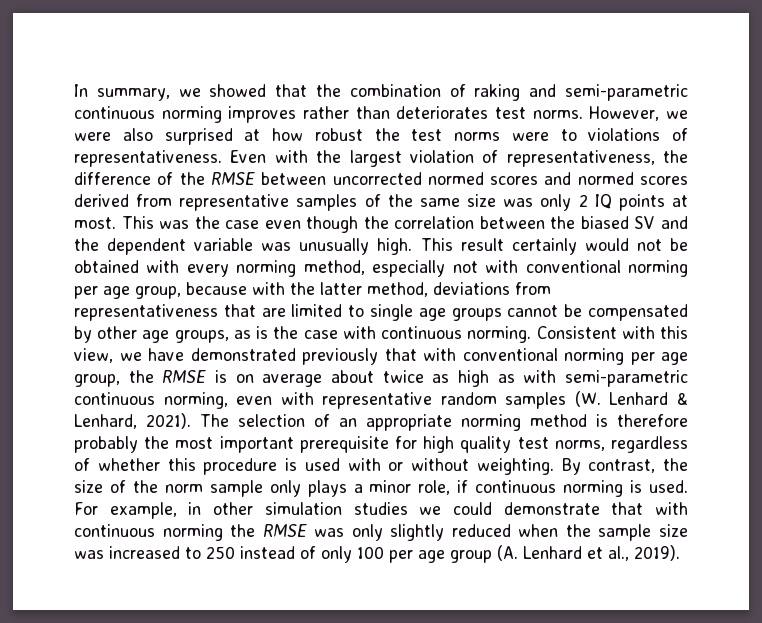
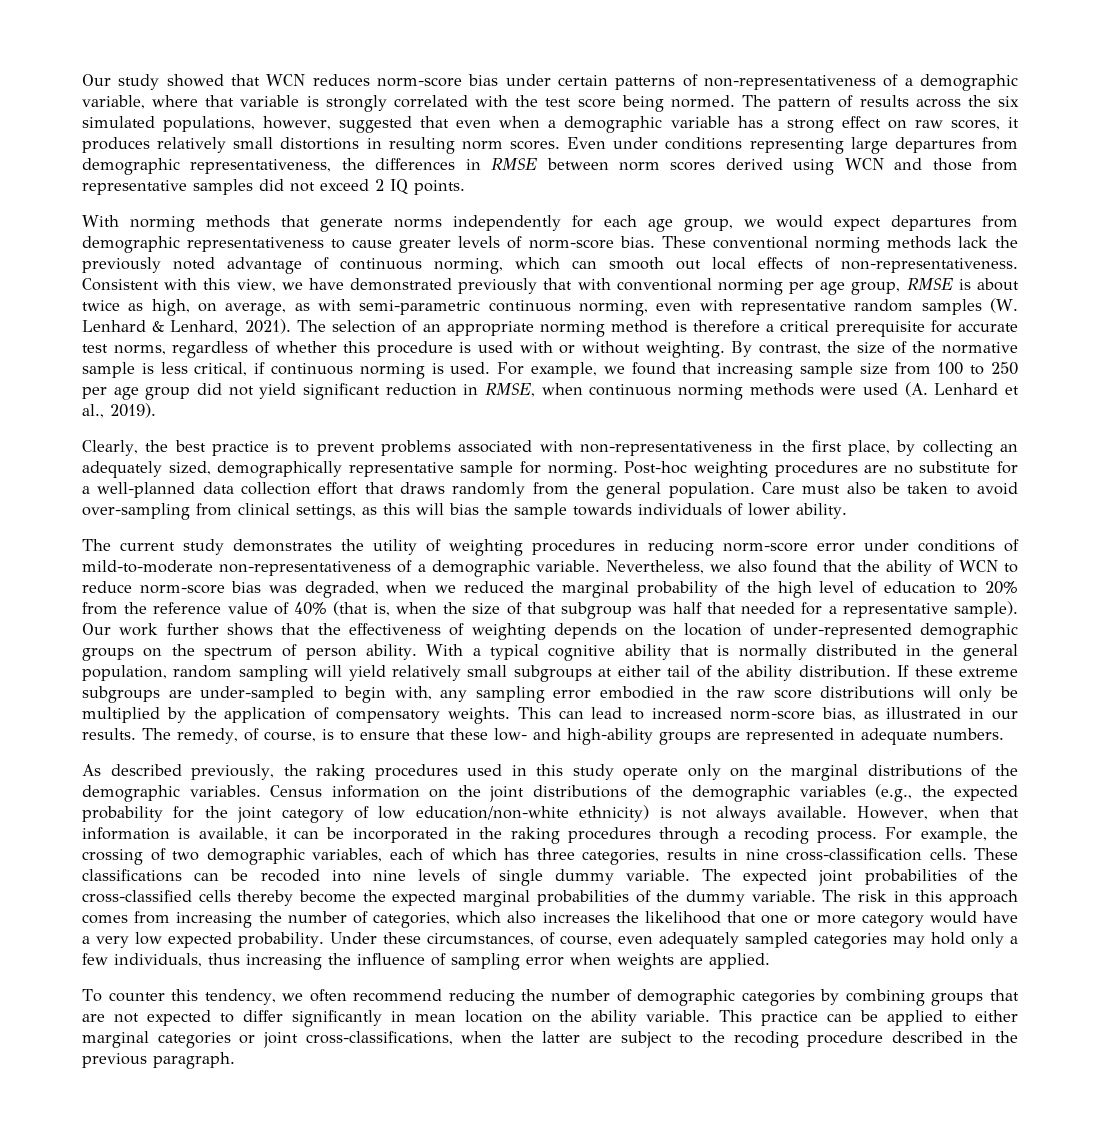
- In summary, we showed that the combination of raking and semi-parametric continuous norming improves rather than deteriorates test norms. However, we were also surprised at how robust the test norms were to violations of representativeness. Even with the largest violation of representativeness, the difference of the RMSE between uncorrected normed scores and normed scores derived from representative samples of the same size was only 2 IQ points at most. This was the case even though the correlation between the biased SV and the dependent variable was unusually high. This result certainly would not be obtained with every norming method, especially not with conventional norming per age group, because with the latter method, deviations from representativeness that are limited to single age groups cannot be compensated by other age groups, as is the case with continuous norming.
+ Our study showed that WCN reduces norm-score bias under certain patterns of non-representativeness of a demographic variable, where that variable is strongly correlated with the test score being normed. The pattern of results across the six simulated populations, however, suggested that even when a demographic variable has a strong effect on raw scores, it produces relatively small distortions in resulting norm scores. Even under conditions representing large departures from demographic representativeness, the differences in RMSE between norm scores derived using WCN and those from representative samples did not exceed 2 IQ points.
+ With norming methods that generate norms independently for each age group, we would expect departures from demographic representativeness to cause greater levels of norm-score bias. These conventional norming methods lack the previously noted advantage of continuous norming, which can smooth out local effects of non-representativeness.
- Consistent with this view, we have demonstrated previously that with conventional norming per age group, the RMSE is on average about twice as high as with semi-parametric continuous norming, even with representative random samples (W. Lenhard & Lenhard, 2021).
+ Consistent with this view, we have demonstrated previously that with conventional norming per age group, RMSE is about twice as high, on average, as with semi-parametric continuous norming, even with representative random samples (W. Lenhard & Lenhard, 2021).
- The selection of an appropriate norming method is therefore probably the most important prerequisite for high quality test norms, regardless of whether this procedure is used with or without weighting.
+ The selection of an appropriate norming method is therefore a critical prerequisite for accurate test norms, regardless of whether this procedure is used with or without weighting.
- By contrast, the size of the norm sample only plays a minor role, if continuous norming is used.
+ By contrast, the size of the normative sample is less critical, if continuous norming is used.
- For example, in other simulation studies we could demonstrate that with continuous norming the RMSE was only slightly reduced when the sample size was increased to 250 instead of only 100 per age group (A. Lenhard et al., 2019).
+ For example, we found that increasing sample size from 100 to 250 per age group did not yield significant reduction in RMSE, when continuous norming methods were used (A. Lenhard et al., 2019).
+ Clearly, the best practice is to prevent problems associated with non-representativeness in the first place, by collecting an adequately sized, demographically representative sample for norming. Post-hoc weighting procedures are no substitute for a well-planned data collection effort that draws randomly from the general population. Care must also be taken to avoid over-sampling from clinical settings, as this will bias the sample towards individuals of lower ability.
+ The current study demonstrates the utility of weighting procedures in reducing norm-score error under conditions of mild-to-moderate non-representativeness of a demographic variable. Nevertheless, we also found that the ability of WCN to reduce norm-score bias was degraded, when we reduced the marginal probability of the high level of education to 20% from the reference value of 40% (that is, when the size of that subgroup was half that needed for a representative sample). Our work further shows that the effectiveness of weighting depends on the location of under-represented demographic groups on the spectrum of person ability. With a typical cognitive ability that is normally distributed in the general population, random sampling will yield relatively small subgroups at either tail of the ability distribution. If these extreme subgroups are under-sampled to begin with, any sampling error embodied in the raw score distributions will only be multiplied by the application of compensatory weights. This can lead to increased norm-score bias, as illustrated in our results. The remedy, of course, is to ensure that these low- and high-ability groups are represented in adequate numbers.
+ As described previously, the raking procedures used in this study operate only on the marginal distributions of the demographic variables. Census information on the joint distributions of the demographic variables (e.g., the expected probability for the joint category of low education/non-white ethnicity) is not always available. However, when that information is available, it can be incorporated in the raking procedures through a recoding process. For example, the crossing of two demographic variables, each of which has three categories, results in nine cross-classification cells. These classifications can be recoded into nine levels of single dummy variable. The expected joint probabilities of the cross-classified cells thereby become the expected marginal probabilities of the dummy variable. The risk in this approach comes from increasing the number of categories, which also increases the likelihood that one or more category would have a very low expected probability. Under these circumstances, of course, even adequately sampled categories may hold only a few individuals, thus increasing the influence of sampling error when weights are applied.
+ To counter this tendency, we often recommend reducing the number of demographic categories by combining groups that are not expected to differ significantly in mean location on the ability variable. This practice can be applied to either marginal categories or joint cross-classifications, when the latter are subject to the recoding procedure described in the previous paragraph.

